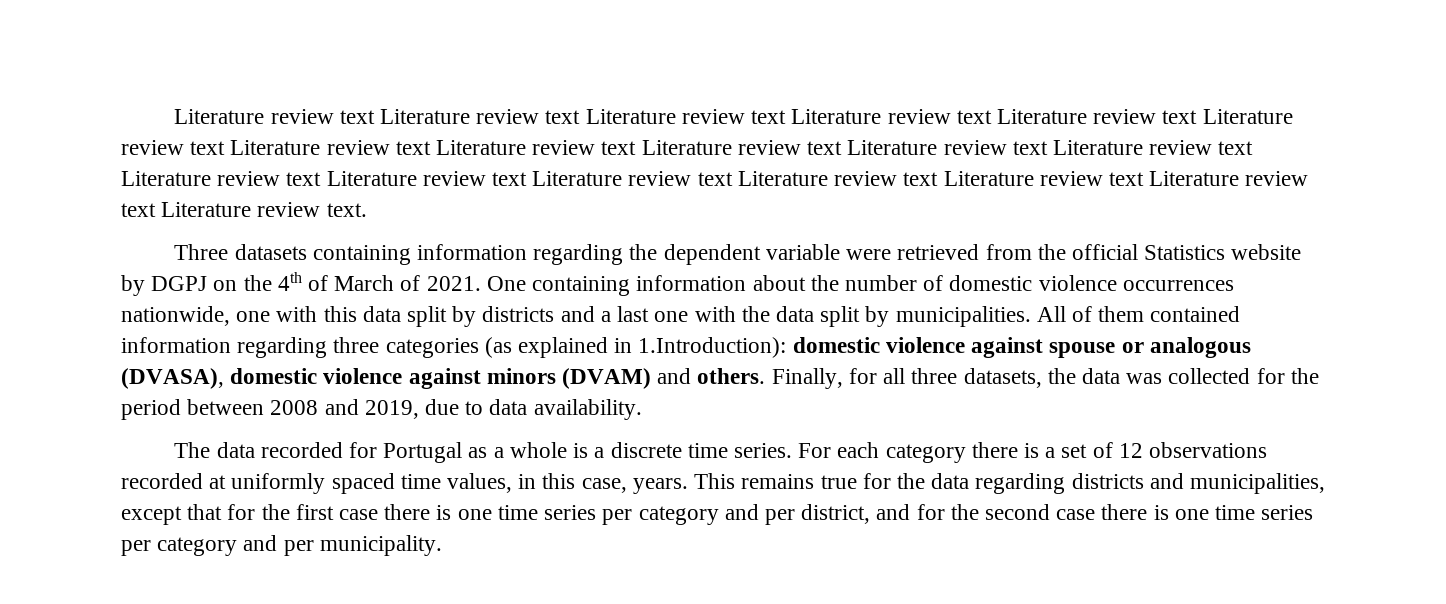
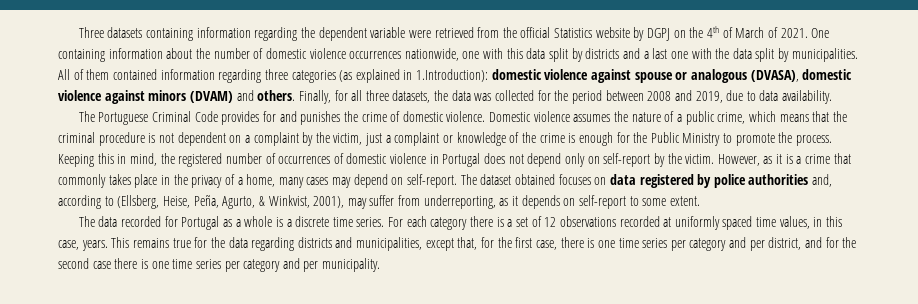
- Literature review text Literature review text Literature review text Literature review text Literature review text Literature review text Literature review text Literature review text Literature review text Literature review text Literature review text Literature review text Literature review text Literature review text Literature review text Literature review text Literature review text Literature review text.
+ The Portuguese Criminal Code provides for and punishes the crime of domestic violence. Domestic violence assumes the nature of a public crime, which means that the criminal procedure is not dependent on a complaint by the victim, just a complaint or knowledge of the crime is enough for the Public Ministry to promote the process. Keeping this in mind, the registered number of occurrences of domestic violence in Portugal does not depend only on self-report by the victim. However, as it is a crime that commonly takes place in the privacy of a home, many cases may depend on self-report. The dataset obtained focuses on data registered by police authorities and, according to (Ellsberg, Heise, Peña, Agurto, & Winkvist, 2001), may suffer from underreporting, as it depends on self-report to some extent.
- This remains true for the data regarding districts and municipalities, except that for the first case there is one time series per category and per district, and for the second case there is one time series per category and per municipality.
+ This remains true for the data regarding districts and municipalities, except that, for the first case, there is one time series per category and per district, and for the second case there is one time series per category and per municipality.

